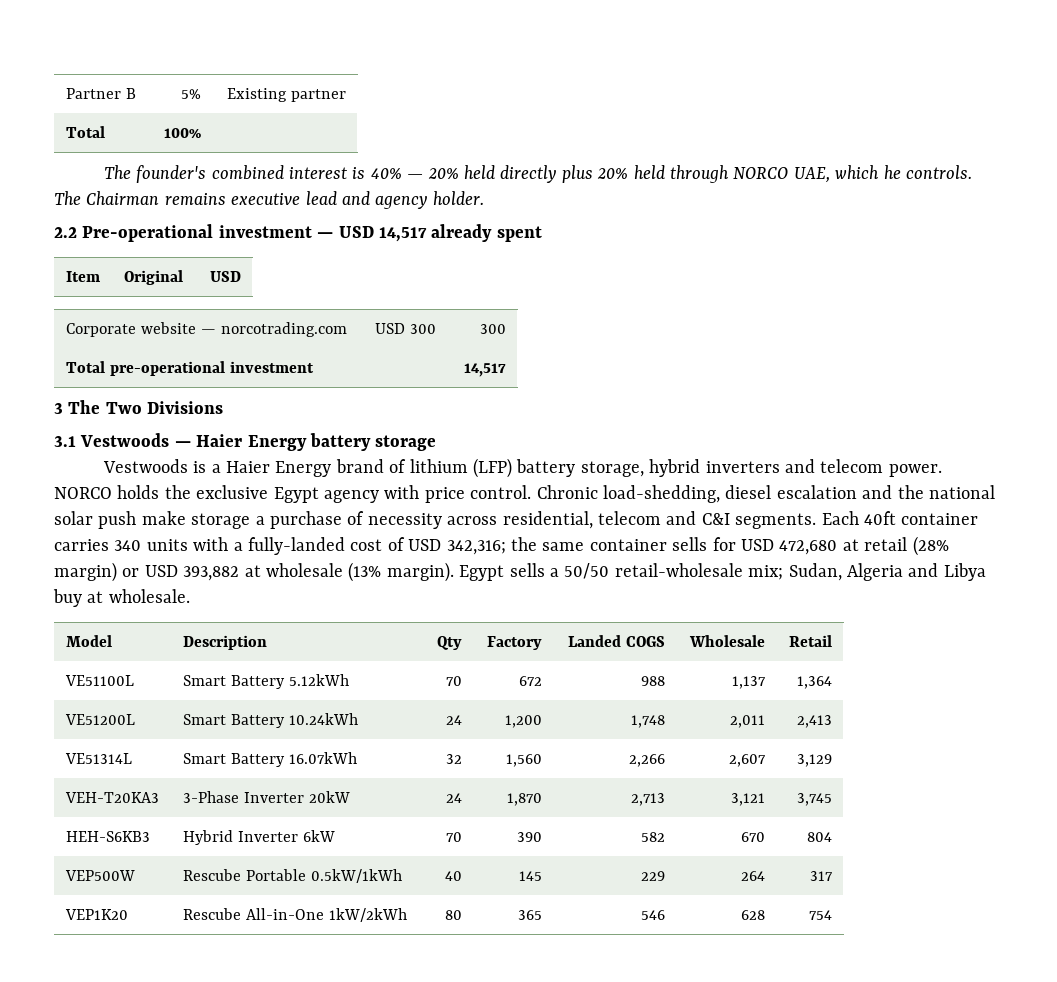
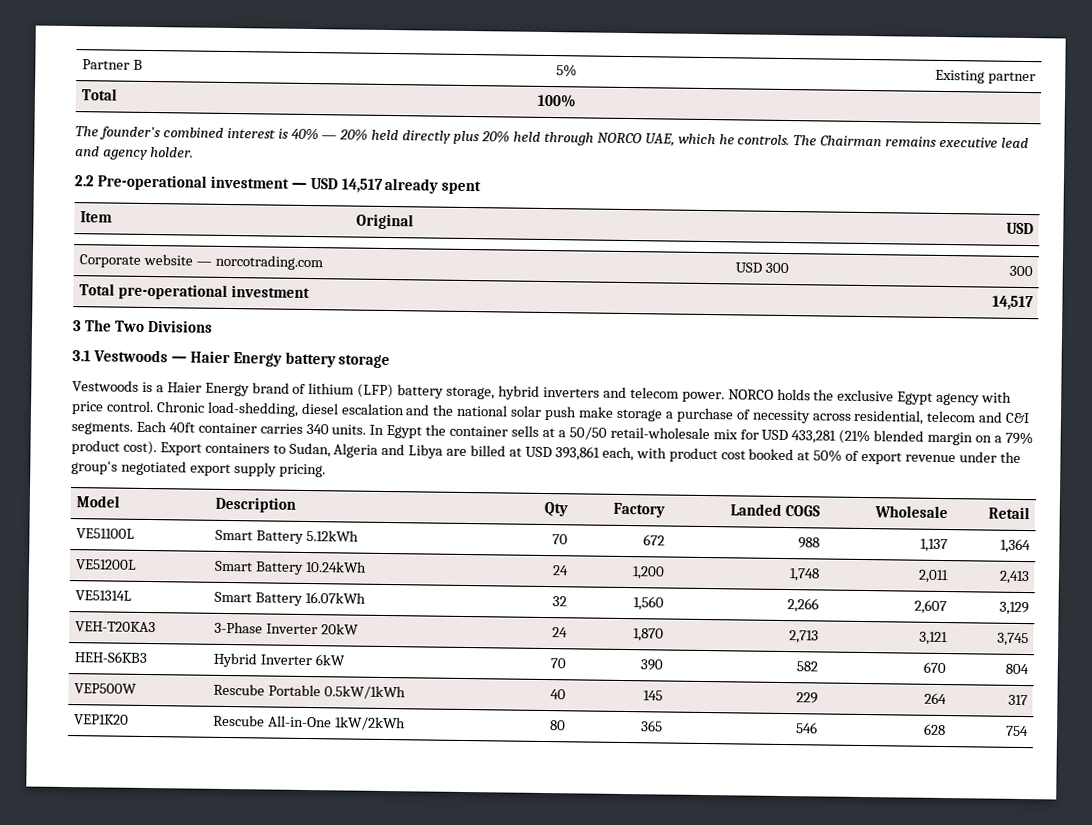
- Each 40ft container carries 340 units with a fully-landed cost of USD 342,316; the same container sells for USD 472,680 at retail (28% margin) or USD 393,882 at wholesale (13% margin). Egypt sells a 50/50 retail-wholesale mix; Sudan, Algeria and Libya buy at wholesale.
+ Each 40ft container carries 340 units. In Egypt the container sells at a 50/50 retail-wholesale mix for USD 433,281 (21% blended margin on a 79% product cost). Export containers to Sudan, Algeria and Libya are billed at USD 393,861 each, with product cost booked at 50% of export revenue under the group's negotiated export supply pricing.

